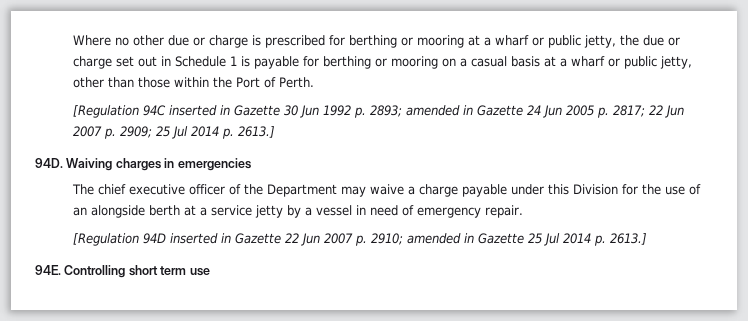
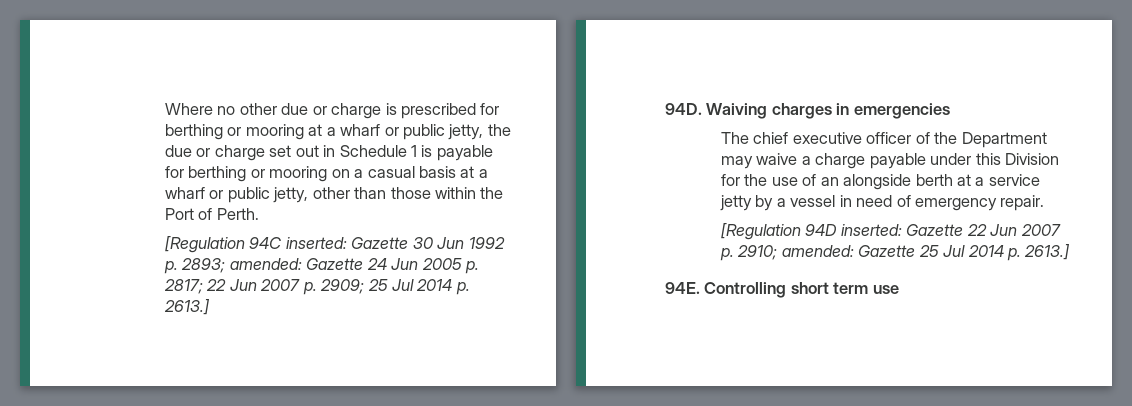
- [Regulation 94C inserted in Gazette 30 Jun 1992 p. 2893; amended in Gazette 24 Jun 2005 p. 2817; 22 Jun 2007 p. 2909; 25 Jul 2014 p. 2613.]
+ [Regulation 94C inserted: Gazette 30 Jun 1992 p. 2893; amended: Gazette 24 Jun 2005 p. 2817; 22 Jun 2007 p. 2909; 25 Jul 2014 p. 2613.]
- [Regulation 94D inserted in Gazette 22 Jun 2007 p. 2910; amended in Gazette 25 Jul 2014 p. 2613.]
+ [Regulation 94D inserted: Gazette 22 Jun 2007 p. 2910; amended: Gazette 25 Jul 2014 p. 2613.]

